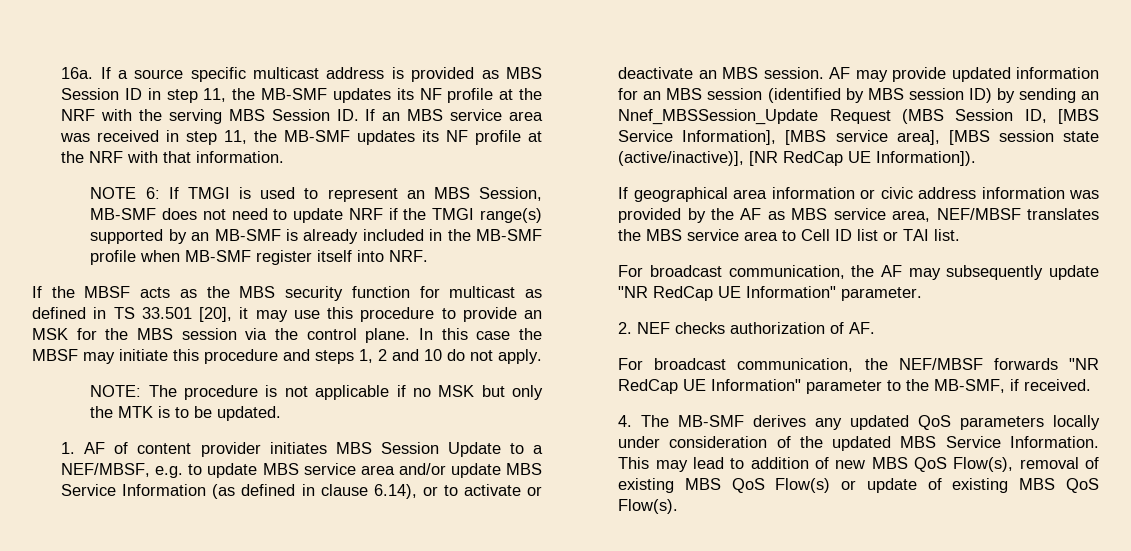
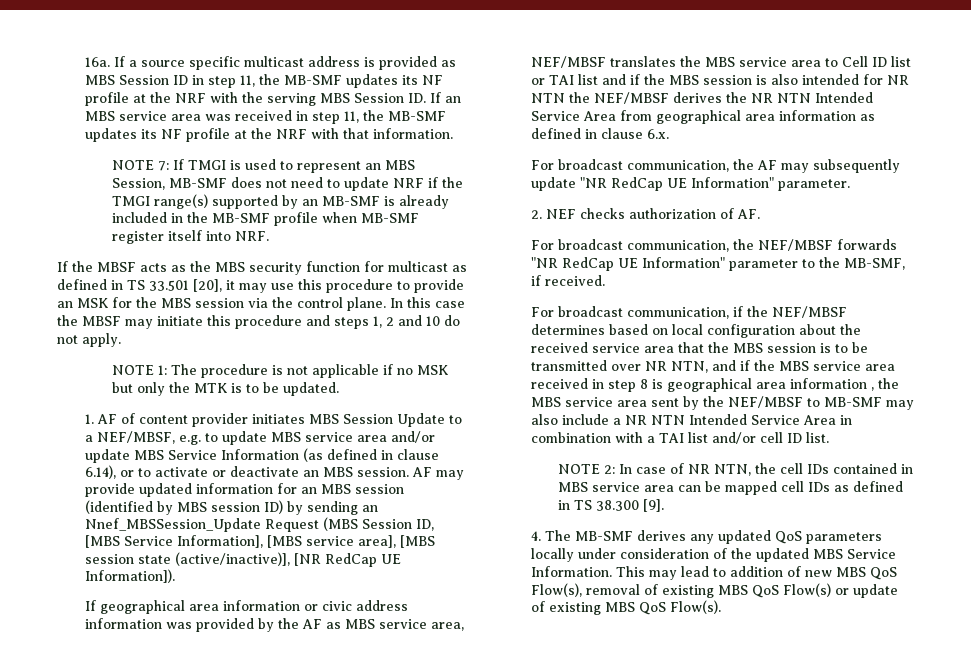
- NOTE 6: If TMGI is used to represent an MBS Session, MB-SMF does not need to update NRF if the TMGI range(s) supported by an MB-SMF is already included in the MB-SMF profile when MB-SMF register itself into NRF.
+ NOTE 7: If TMGI is used to represent an MBS Session, MB-SMF does not need to update NRF if the TMGI range(s) supported by an MB-SMF is already included in the MB-SMF profile when MB-SMF register itself into NRF.
- NOTE: The procedure is not applicable if no MSK but only the MTK is to be updated.
+ NOTE 1: The procedure is not applicable if no MSK but only the MTK is to be updated.
- If geographical area information or civic address information was provided by the AF as MBS service area, NEF/MBSF translates the MBS service area to Cell ID list or TAI list.
+ If geographical area information or civic address information was provided by the AF as MBS service area, NEF/MBSF translates the MBS service area to Cell ID list or TAI list and if the MBS session is also intended for NR NTN the NEF/MBSF derives the NR NTN Intended Service Area from geographical area information as defined in clause 6.x.
+ For broadcast communication, if the NEF/MBSF determines based on local configuration about the received service area that the MBS session is to be transmitted over NR NTN, and if the MBS service area received in step 8 is geographical area information , the MBS service area sent by the NEF/MBSF to MB-SMF may also include a NR NTN Intended Service Area in combination with a TAI list and/or cell ID list.
+ NOTE 2: In case of NR NTN, the cell IDs contained in MBS service area can be mapped cell IDs as defined in TS 38.300 [9].

